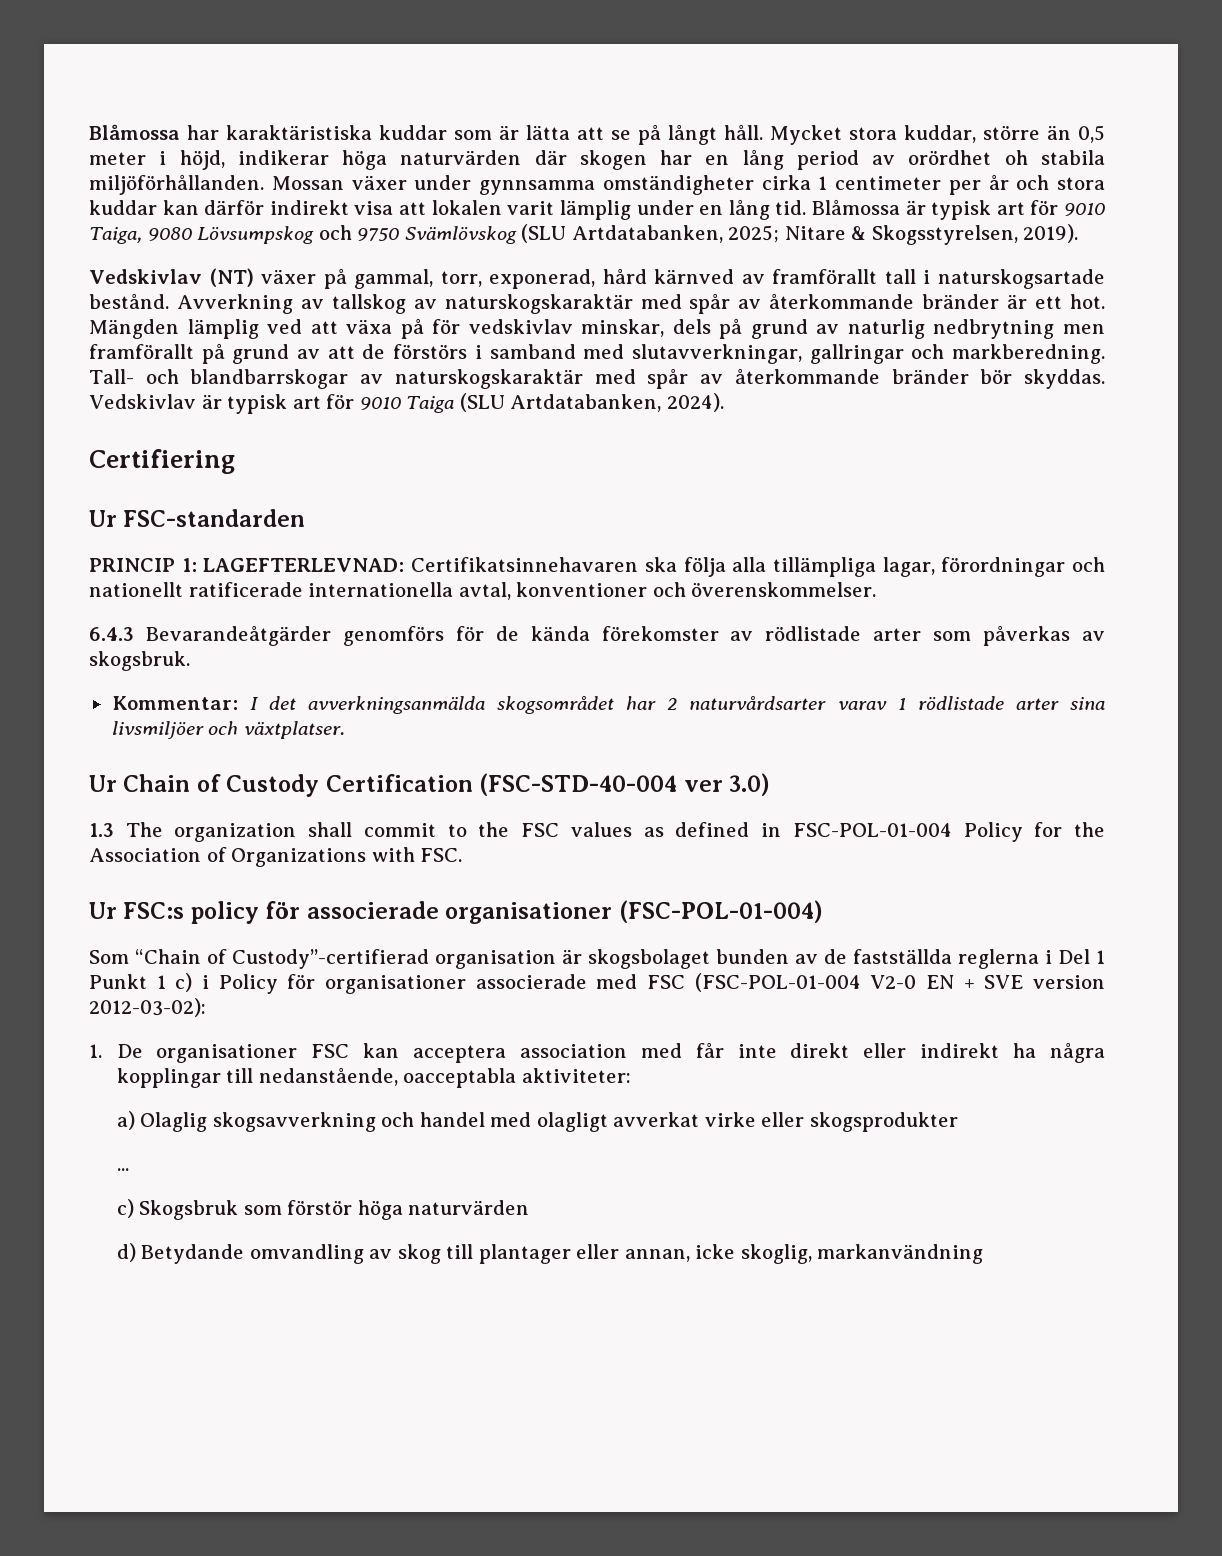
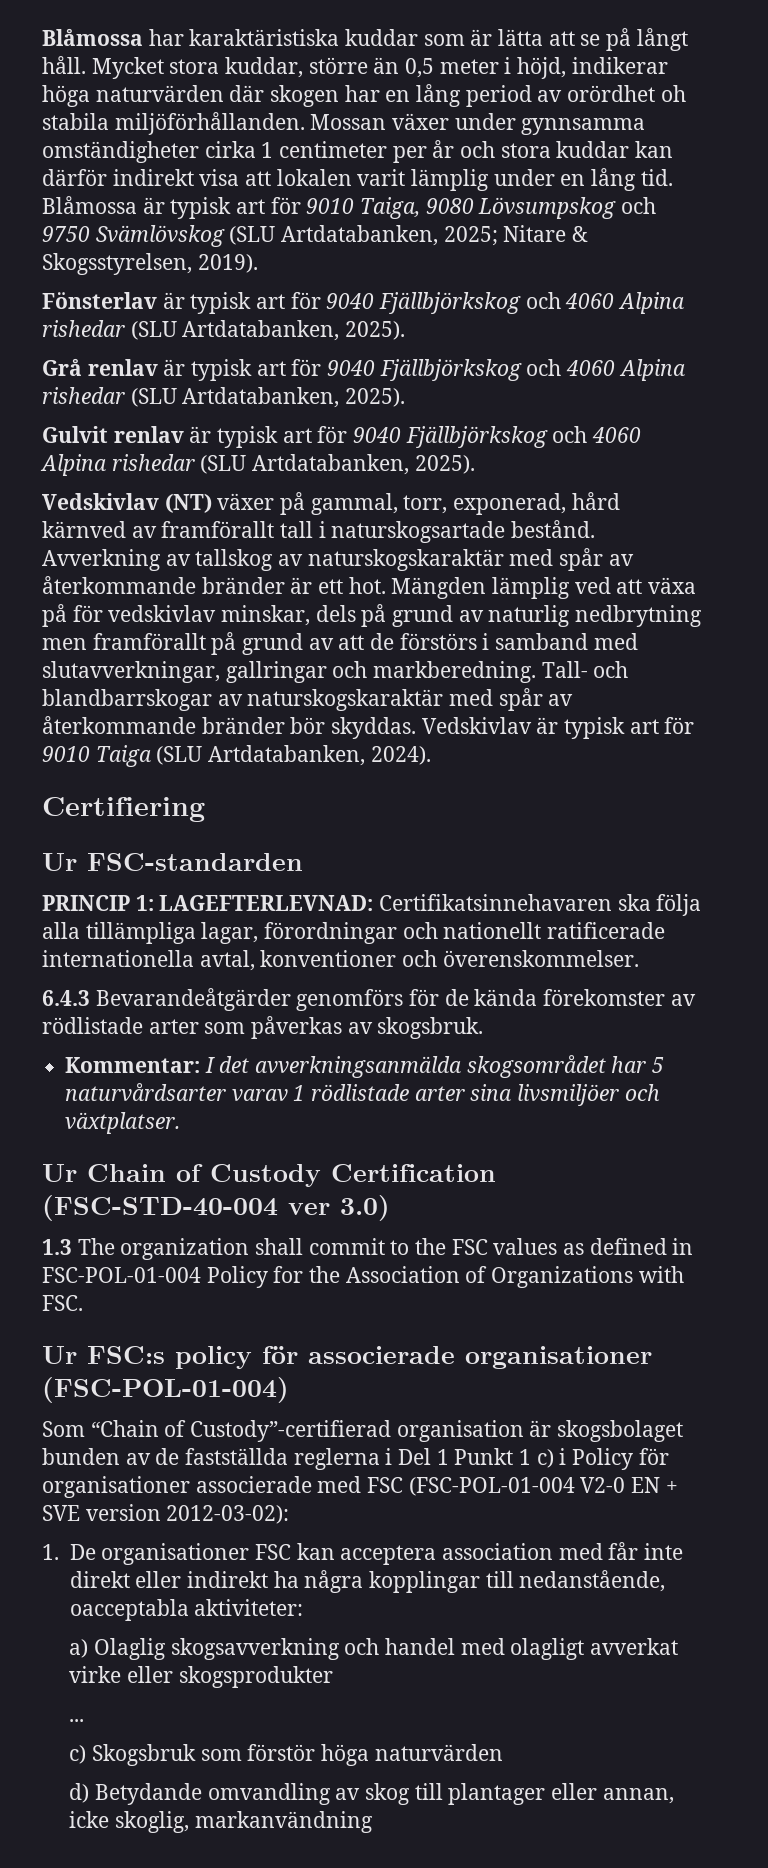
+ Fönsterlav är typisk art för 9040 Fjällbjörkskog och 4060 Alpina rishedar (SLU Artdatabanken, 2025).
+ Grå renlav är typisk art för 9040 Fjällbjörkskog och 4060 Alpina rishedar (SLU Artdatabanken, 2025).
+ Gulvit renlav är typisk art för 9040 Fjällbjörkskog och 4060 Alpina rishedar (SLU Artdatabanken, 2025).
- Kommentar: I det avverkningsanmälda skogsområdet har 2 naturvårdsarter varav 1 rödlistade arter sina livsmiljöer och växtplatser.
+ Kommentar: I det avverkningsanmälda skogsområdet har 5 naturvårdsarter varav 1 rödlistade arter sina livsmiljöer och växtplatser.

